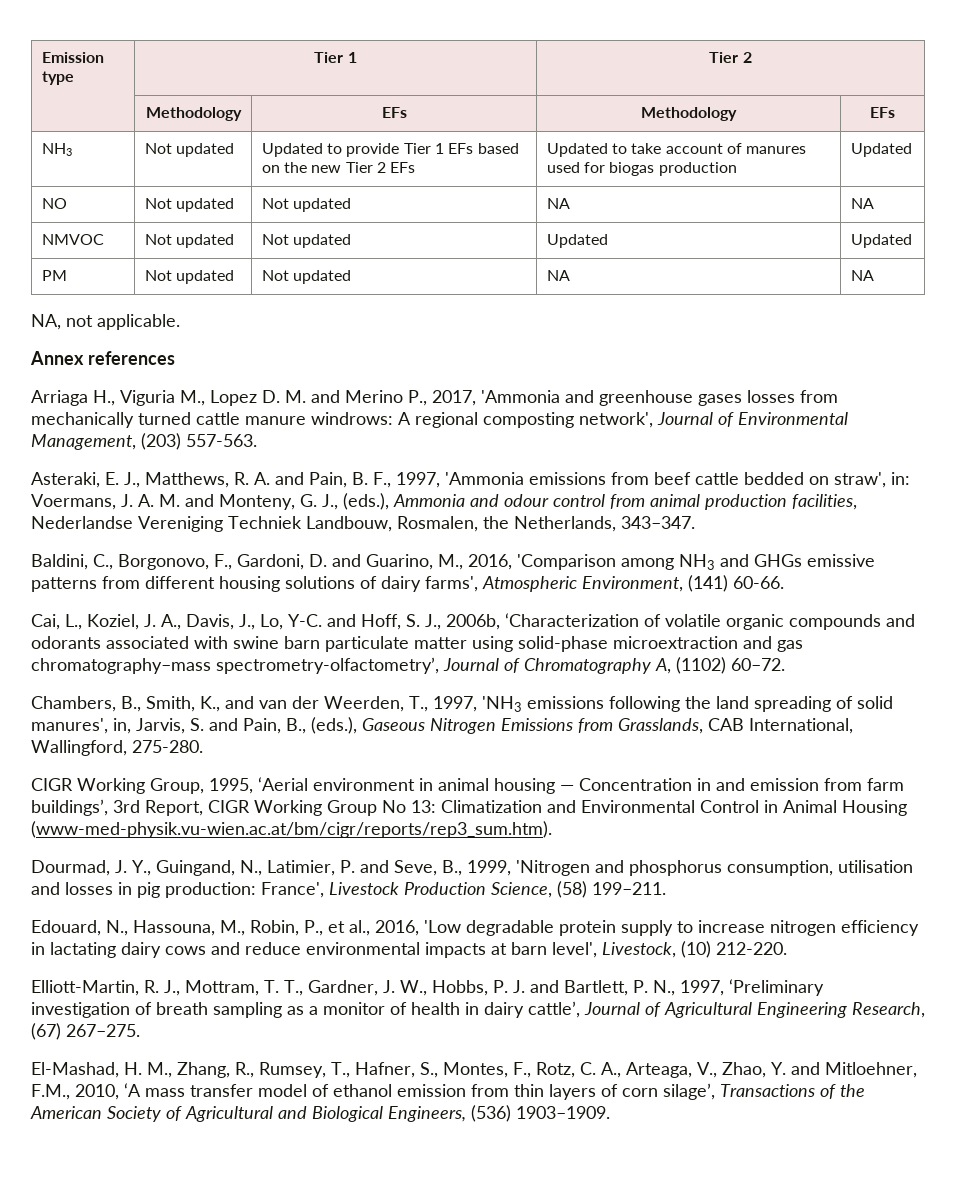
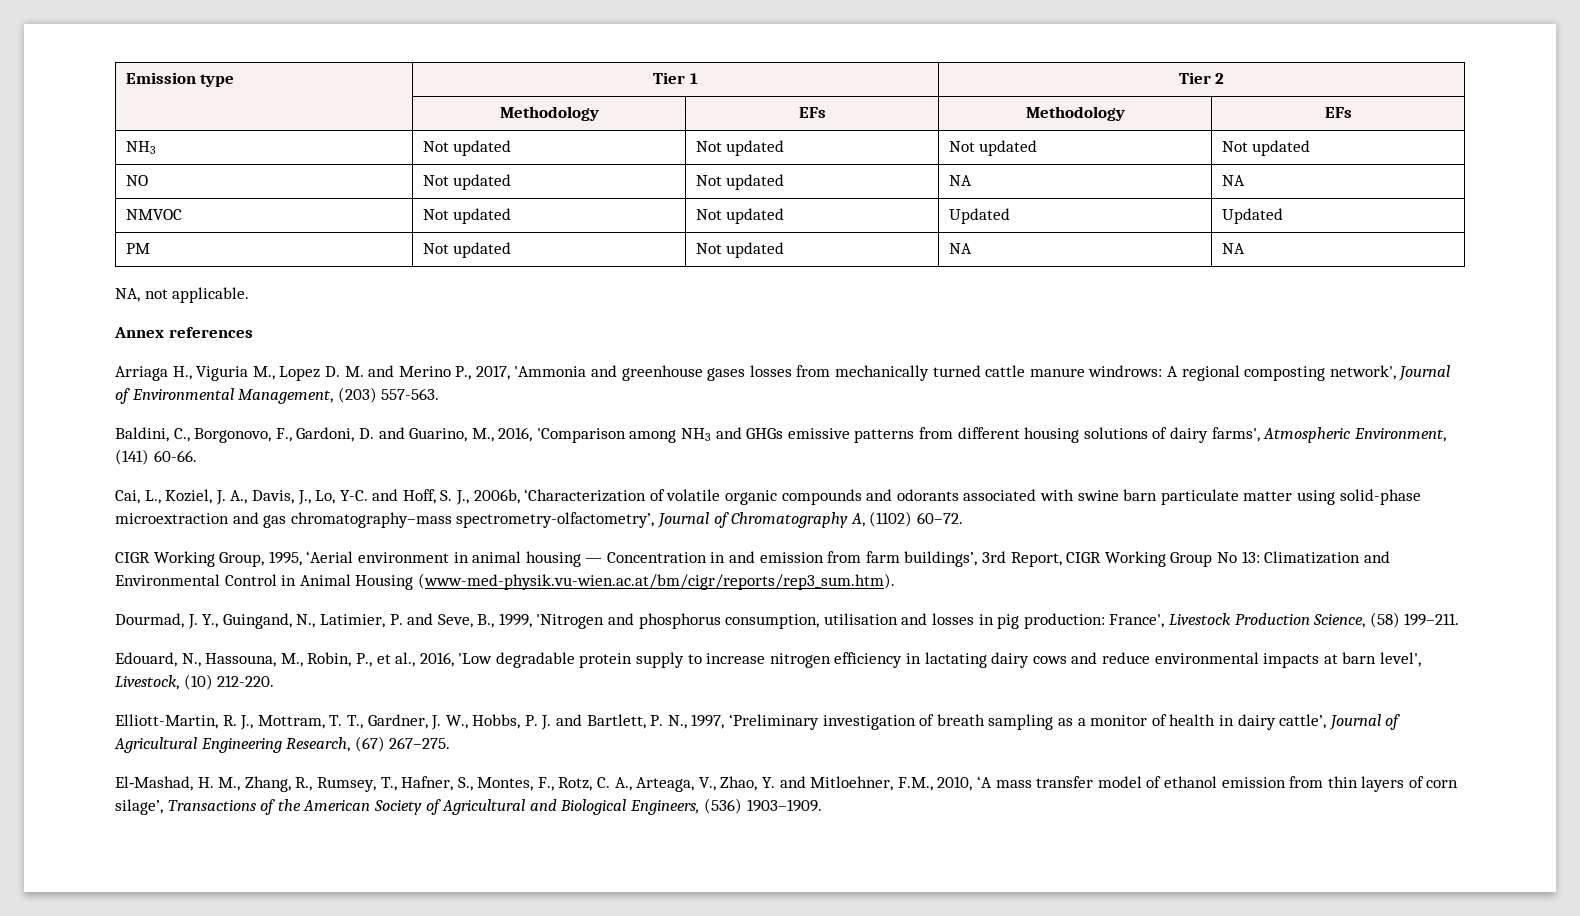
- NH3 | Not updated | Updated to provide Tier 1 EFs based on the new Tier 2 EFs | Updated to take account of manures used for biogas production | Updated
+ NH3 | Not updated | Not updated | Not updated | Not updated
- Asteraki, E. J., Matthews, R. A. and Pain, B. F., 1997, 'Ammonia emissions from beef cattle bedded on straw', in: Voermans, J. A. M. and Monteny, G. J., (eds.), Ammonia and odour control from animal production facilities, Nederlandse Vereniging Techniek Landbouw, Rosmalen, the Netherlands, 343–347.
- Chambers, B., Smith, K., and van der Weerden, T., 1997, 'NH3 emissions following the land spreading of solid manures', in, Jarvis, S. and Pain, B., (eds.), Gaseous Nitrogen Emissions from Grasslands, CAB International, Wallingford, 275-280.

